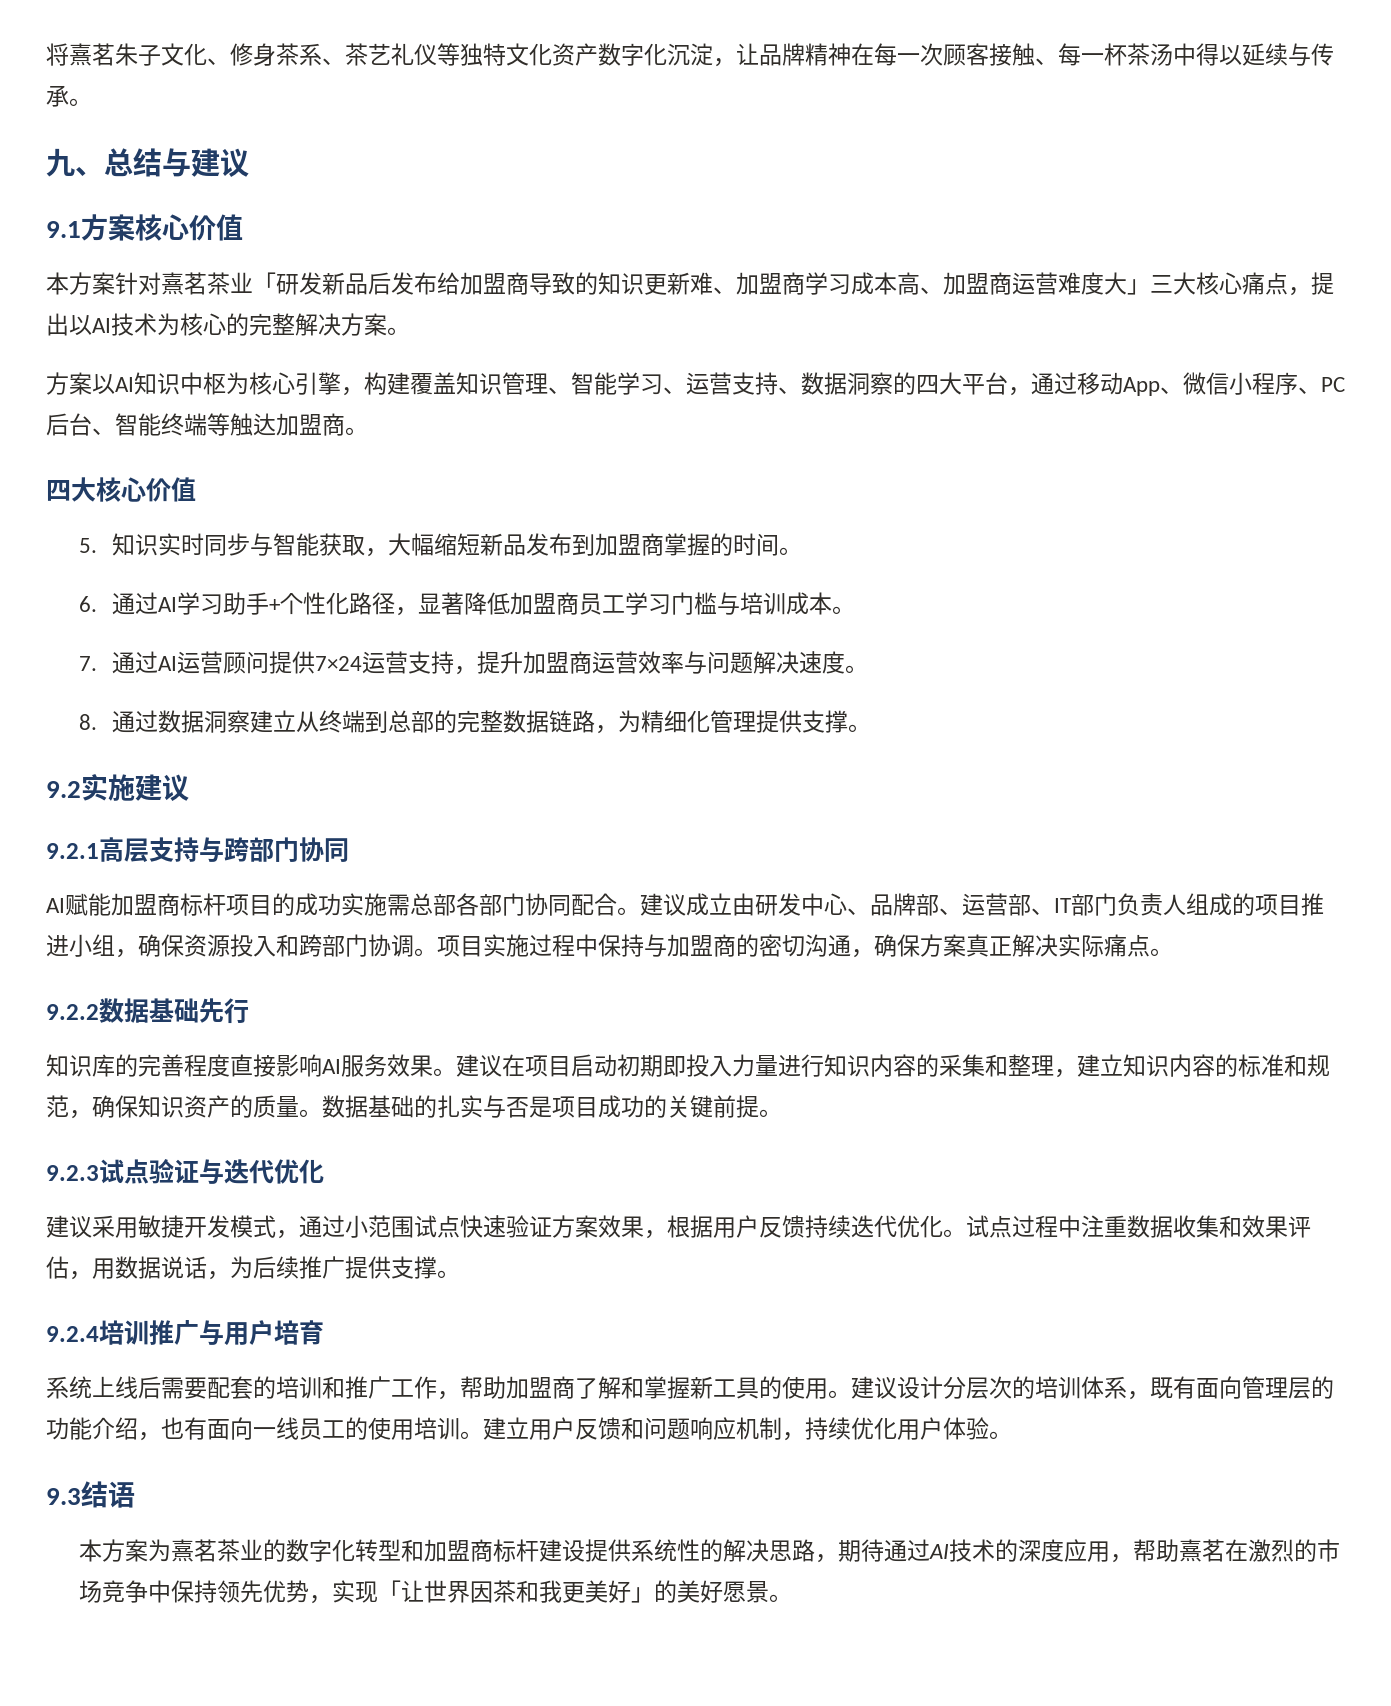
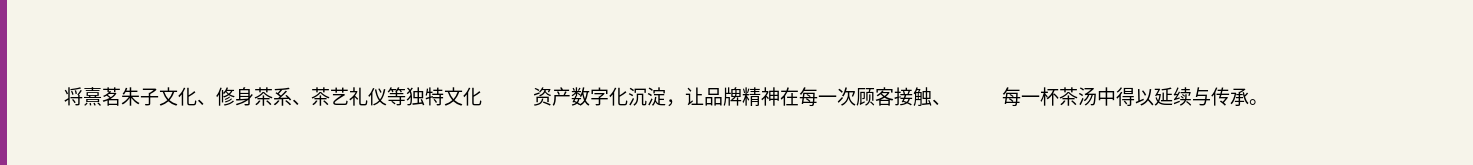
- 九、总结与建议
- 9.1方案核心价值
- 本方案针对熹茗茶业「研发新品后发布给加盟商导致的知识更新难、加盟商学习成本高、加盟商运营难度大」三大核心痛点，提出以AI技术为核心的完整解决方案。
- 方案以AI知识中枢为核心引擎，构建覆盖知识管理、智能学习、运营支持、数据洞察的四大平台，通过移动App、微信小程序、PC后台、智能终端等触达加盟商。
- 四大核心价值
- 5.知识实时同步与智能获取，大幅缩短新品发布到加盟商掌握的时间。
- 6.通过AI学习助手+个性化路径，显著降低加盟商员工学习门槛与培训成本。
- 7.通过AI运营顾问提供7×24运营支持，提升加盟商运营效率与问题解决速度。
- 8.通过数据洞察建立从终端到总部的完整数据链路，为精细化管理提供支撑。
- 9.2实施建议
- 9.2.1高层支持与跨部门协同
- AI赋能加盟商标杆项目的成功实施需总部各部门协同配合。建议成立由研发中心、品牌部、运营部、IT部门负责人组成的项目推进小组，确保资源投入和跨部门协调。项目实施过程中保持与加盟商的密切沟通，确保方案真正解决实际痛点。
- 9.2.2数据基础先行
- 知识库的完善程度直接影响AI服务效果。建议在项目启动初期即投入力量进行知识内容的采集和整理，建立知识内容的标准和规范，确保知识资产的质量。数据基础的扎实与否是项目成功的关键前提。
- 9.2.3试点验证与迭代优化
- 建议采用敏捷开发模式，通过小范围试点快速验证方案效果，根据用户反馈持续迭代优化。试点过程中注重数据收集和效果评估，用数据说话，为后续推广提供支撑。
- 9.2.4培训推广与用户培育
- 系统上线后需要配套的培训和推广工作，帮助加盟商了解和掌握新工具的使用。建议设计分层次的培训体系，既有面向管理层的功能介绍，也有面向一线员工的使用培训。建立用户反馈和问题响应机制，持续优化用户体验。
- 9.3结语
- 本方案为熹茗茶业的数字化转型和加盟商标杆建设提供系统性的解决思路，期待通过AI技术的深度应用，帮助熹茗在激烈的市场竞争中保持领先优势，实现「让世界因茶和我更美好」的美好愿景。

